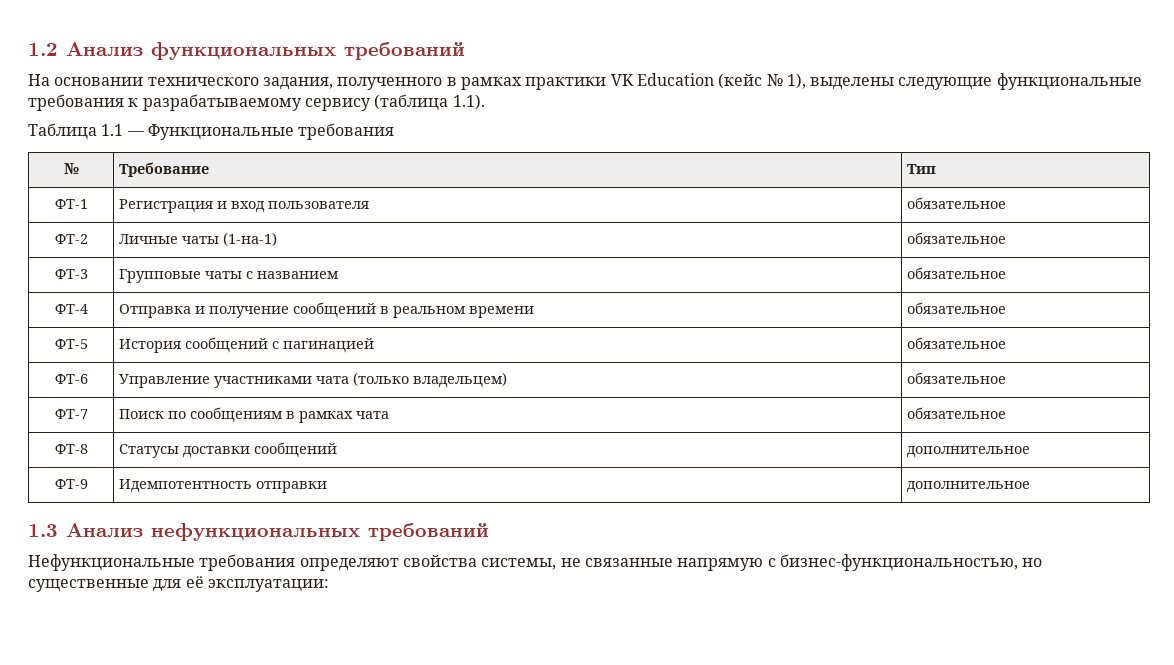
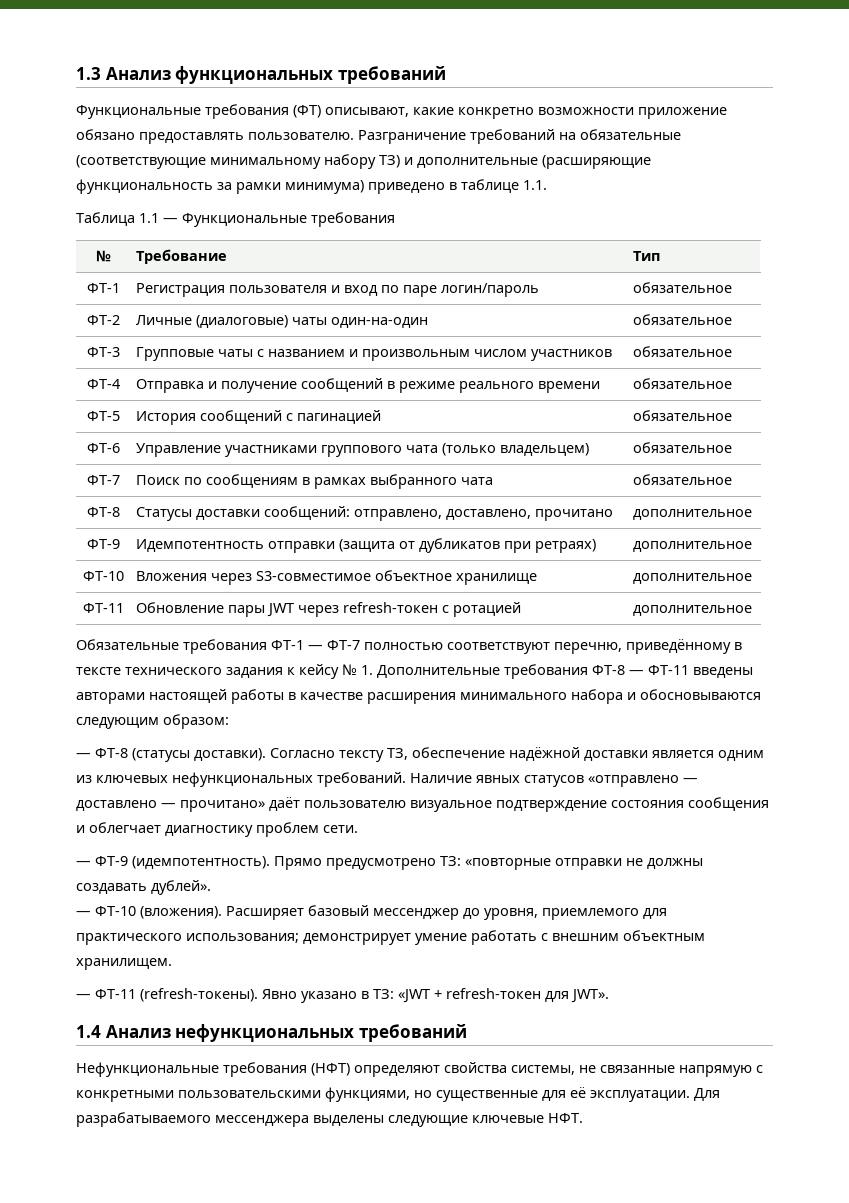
- 1.2 Анализ функциональных требований
+ 1.3 Анализ функциональных требований
- На основании технического задания, полученного в рамках практики VK Education (кейс № 1), выделены следующие функциональные требования к разрабатываемому сервису (таблица 1.1).
+ Функциональные требования (ФТ) описывают, какие конкретно возможности приложение обязано предоставлять пользователю. Разграничение требований на обязательные (соответствующие минимальному набору ТЗ) и дополнительные (расширяющие функциональность за рамки минимума) приведено в таблице 1.1.
- ФТ-1 | Регистрация и вход пользователя | обязательное
+ ФТ-1 | Регистрация пользователя и вход по паре логин/пароль | обязательное
- ФТ-2 | Личные чаты (1-на-1) | обязательное
+ ФТ-2 | Личные (диалоговые) чаты один-на-один | обязательное
- ФТ-3 | Групповые чаты с названием | обязательное
+ ФТ-3 | Групповые чаты с названием и произвольным числом участников | обязательное
- ФТ-4 | Отправка и получение сообщений в реальном времени | обязательное
+ ФТ-4 | Отправка и получение сообщений в режиме реального времени | обязательное
- ФТ-6 | Управление участниками чата (только владельцем) | обязательное
+ ФТ-6 | Управление участниками группового чата (только владельцем) | обязательное
- ФТ-7 | Поиск по сообщениям в рамках чата | обязательное
+ ФТ-7 | Поиск по сообщениям в рамках выбранного чата | обязательное
- ФТ-8 | Статусы доставки сообщений | дополнительное
+ ФТ-8 | Статусы доставки сообщений: отправлено, доставлено, прочитано | дополнительное
- ФТ-9 | Идемпотентность отправки | дополнительное
- 1.3 Анализ нефункциональных требований
+ ФТ-9 | Идемпотентность отправки (защита от дубликатов при ретраях) | дополнительное
+ ФТ-10 | Вложения через S3-совместимое объектное хранилище | дополнительное
+ ФТ-11 | Обновление пары JWT через refresh-токен с ротацией | дополнительное
+ Обязательные требования ФТ-1 — ФТ-7 полностью соответствуют перечню, приведённому в тексте технического задания к кейсу № 1. Дополнительные требования ФТ-8 — ФТ-11 введены авторами настоящей работы в качестве расширения минимального набора и обосновываются следующим образом:
+ — ФТ-8 (статусы доставки). Согласно тексту ТЗ, обеспечение надёжной доставки является одним из ключевых нефункциональных требований. Наличие явных статусов «отправлено — доставлено — прочитано» даёт пользователю визуальное подтверждение состояния сообщения и облегчает диагностику проблем сети.
+ — ФТ-9 (идемпотентность). Прямо предусмотрено ТЗ: «повторные отправки не должны создавать дублей».
+ — ФТ-10 (вложения). Расширяет базовый мессенджер до уровня, приемлемого для практического использования; демонстрирует умение работать с внешним объектным хранилищем.
+ — ФТ-11 (refresh-токены). Явно указано в ТЗ: «JWT + refresh-токен для JWT».
+ 1.4 Анализ нефункциональных требований
- Нефункциональные требования определяют свойства системы, не связанные напрямую с бизнес-функциональностью, но существенные для её эксплуатации:
+ Нефункциональные требования (НФТ) определяют свойства системы, не связанные напрямую с конкретными пользовательскими функциями, но существенные для её эксплуатации. Для разрабатываемого мессенджера выделены следующие ключевые НФТ.

